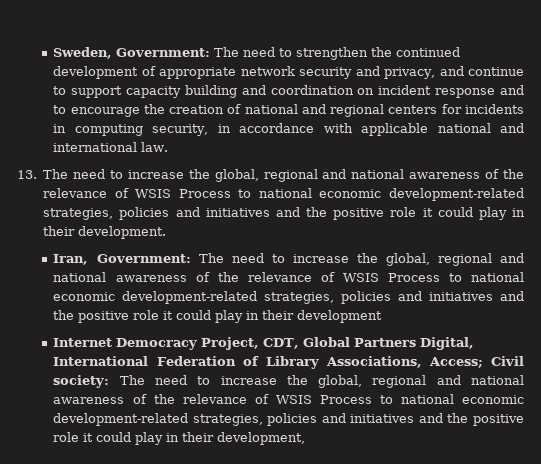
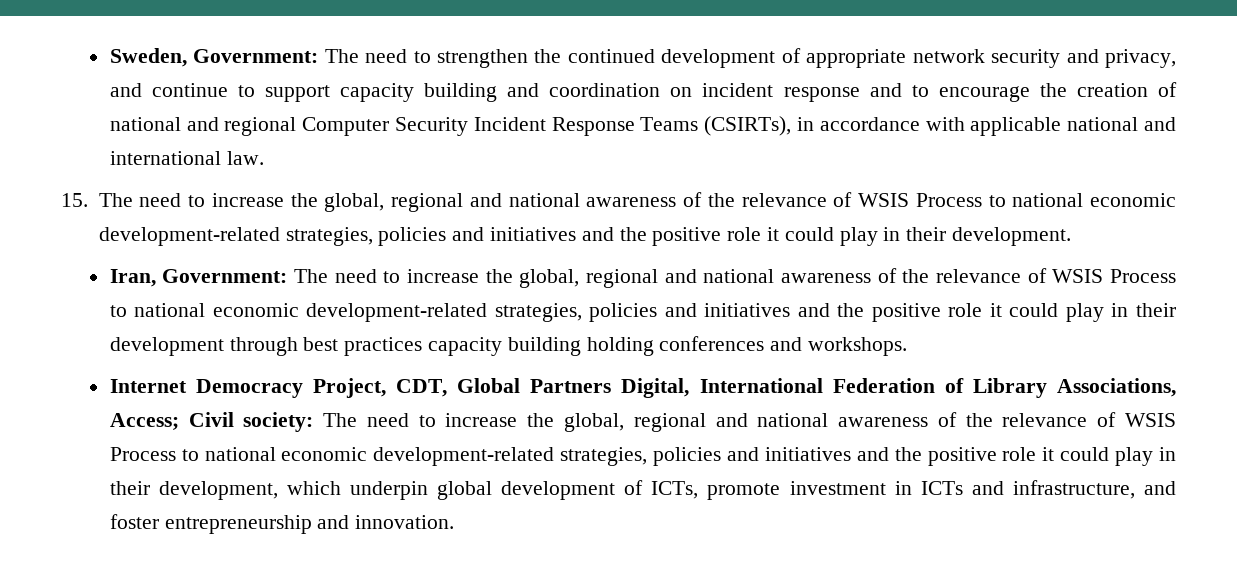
- Sweden, Government: The need to strengthen the continued development of appropriate network security and privacy, and continue to support capacity building and coordination on incident response and to encourage the creation of national and regional centers for incidents in computing security, in accordance with applicable national and international law.
+ Sweden, Government: The need to strengthen the continued development of appropriate network security and privacy, and continue to support capacity building and coordination on incident response and to encourage the creation of national and regional Computer Security Incident Response Teams (CSIRTs), in accordance with applicable national and international law.
- 13. The need to increase the global, regional and national awareness of the relevance of WSIS Process to national economic development-related strategies, policies and initiatives and the positive role it could play in their development.
+ 15. The need to increase the global, regional and national awareness of the relevance of WSIS Process to national economic development-related strategies, policies and initiatives and the positive role it could play in their development.
- Iran, Government: The need to increase the global, regional and national awareness of the relevance of WSIS Process to national economic development-related strategies, policies and initiatives and the positive role it could play in their development
+ Iran, Government: The need to increase the global, regional and national awareness of the relevance of WSIS Process to national economic development-related strategies, policies and initiatives and the positive role it could play in their development through best practices capacity building holding conferences and workshops.
- Internet Democracy Project, CDT, Global Partners Digital, International Federation of Library Associations, Access; Civil society: The need to increase the global, regional and national awareness of the relevance of WSIS Process to national economic development-related strategies, policies and initiatives and the positive role it could play in their development,
+ Internet Democracy Project, CDT, Global Partners Digital, International Federation of Library Associations, Access; Civil society: The need to increase the global, regional and national awareness of the relevance of WSIS Process to national economic development-related strategies, policies and initiatives and the positive role it could play in their development, which underpin global development of ICTs, promote investment in ICTs and infrastructure, and foster entrepreneurship and innovation.

